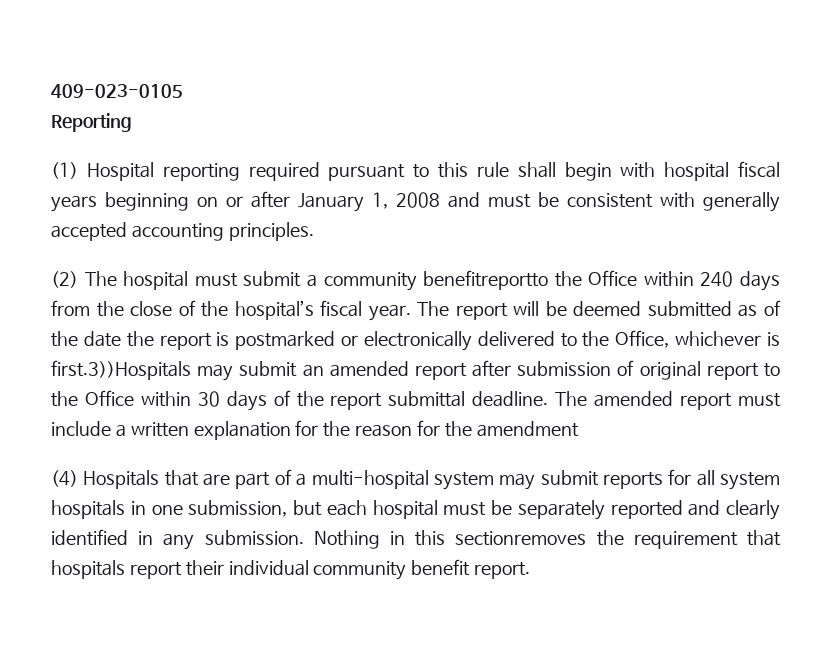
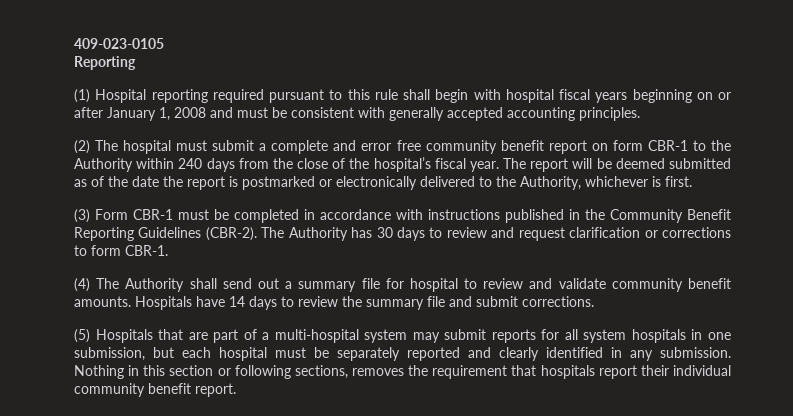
- (2) The hospital must submit a community benefitreportto the Office within 240 days from the close of the hospital’s fiscal year.
+ (2) The hospital must submit a complete and error free community benefit report on form CBR-1 to the Authority within 240 days from the close of the hospital’s fiscal year.
- The report will be deemed submitted as of the date the report is postmarked or electronically delivered to the Office, whichever is first.3))Hospitals may submit an amended report after submission of original report to the Office within 30 days of the report submittal deadline. The amended report must include a written explanation for the reason for the amendment
- (4) Hospitals that are part of a multi-hospital system may submit reports for all system hospitals in one submission, but each hospital must be separately reported and clearly identified in any submission.
+ The report will be deemed submitted as of the date the report is postmarked or electronically delivered to the Authority, whichever is first.
+ (3) Form CBR-1 must be completed in accordance with instructions published in the Community Benefit Reporting Guidelines (CBR-2). The Authority has 30 days to review and request clarification or corrections to form CBR-1.
+ (4) The Authority shall send out a summary file for hospital to review and validate community benefit amounts. Hospitals have 14 days to review the summary file and submit corrections.
+ (5) Hospitals that are part of a multi-hospital system may submit reports for all system hospitals in one submission, but each hospital must be separately reported and clearly identified in any submission.
- Nothing in this sectionremoves the requirement that hospitals report their individual community benefit report.
+ Nothing in this section or following sections, removes the requirement that hospitals report their individual community benefit report.

